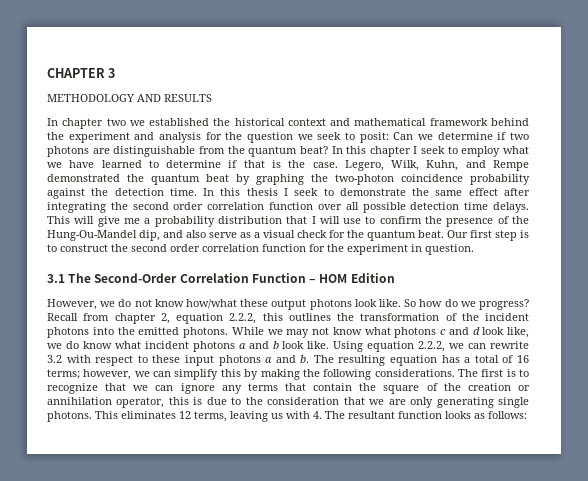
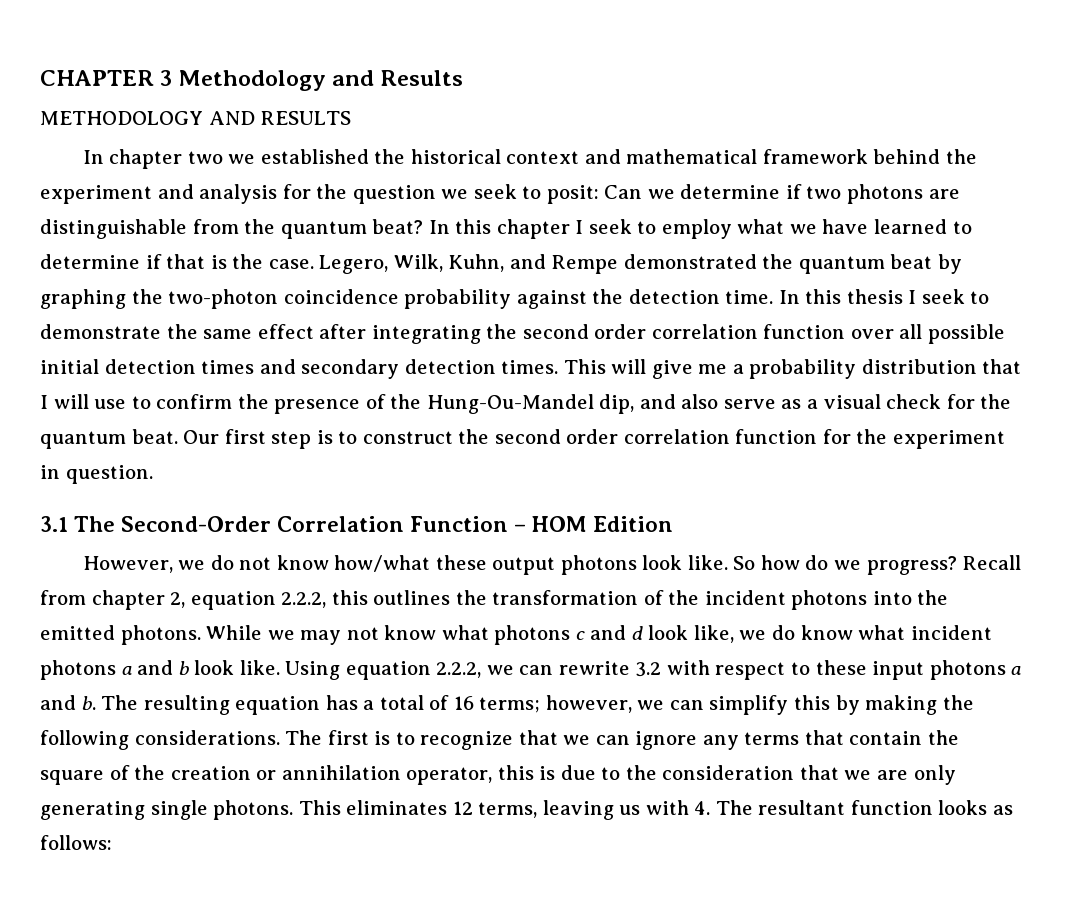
- CHAPTER 3
+ CHAPTER 3 Methodology and Results
- In this thesis I seek to demonstrate the same effect after integrating the second order correlation function over all possible detection time delays.
+ In this thesis I seek to demonstrate the same effect after integrating the second order correlation function over all possible initial detection times and secondary detection times.

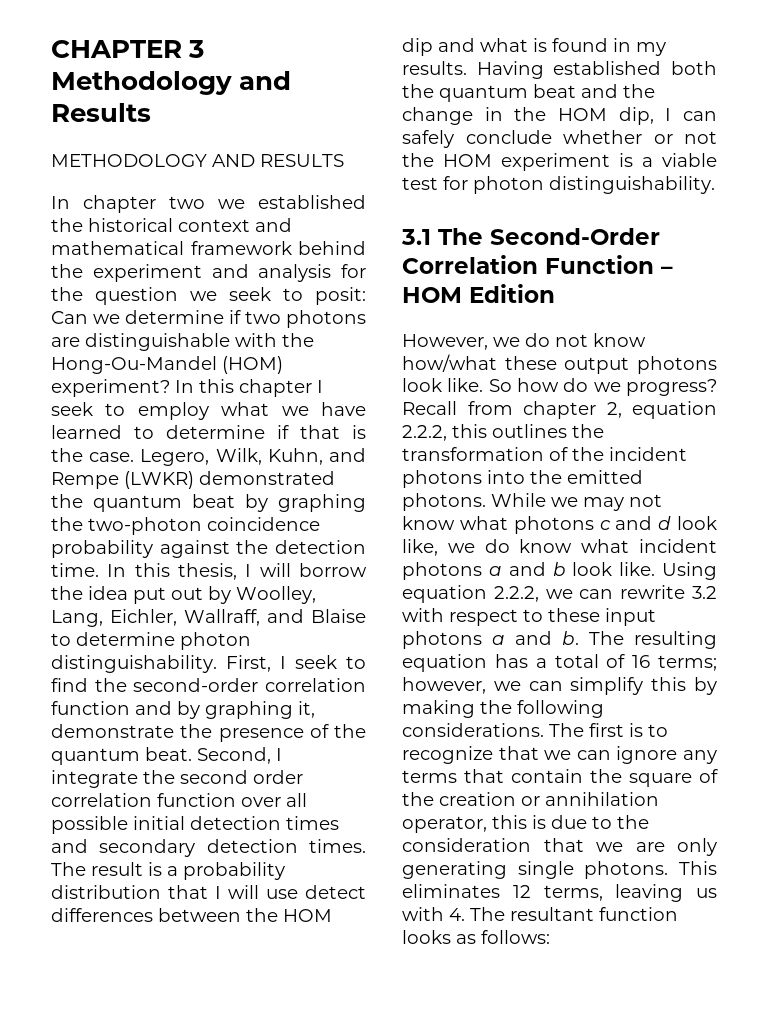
- In chapter two we established the historical context and mathematical framework behind the experiment and analysis for the question we seek to posit: Can we determine if two photons are distinguishable from the quantum beat?
+ In chapter two we established the historical context and mathematical framework behind the experiment and analysis for the question we seek to posit: Can we determine if two photons are distinguishable with the Hong-Ou-Mandel (HOM) experiment?
- Legero, Wilk, Kuhn, and Rempe demonstrated the quantum beat by graphing the two-photon coincidence probability against the detection time.
+ Legero, Wilk, Kuhn, and Rempe (LWKR) demonstrated the quantum beat by graphing the two-photon coincidence probability against the detection time.
- In this thesis I seek to demonstrate the same effect after integrating the second order correlation function over all possible initial detection times and secondary detection times.
+ In this thesis, I will borrow the idea put out by Woolley, Lang, Eichler, Wallraff, and Blaise to determine photon distinguishability. First, I seek to find the second-order correlation function and by graphing it, demonstrate the presence of the quantum beat. Second, I integrate the second order correlation function over all possible initial detection times and secondary detection times.
- This will give me a probability distribution that I will use to confirm the presence of the Hung-Ou-Mandel dip, and also serve as a visual check for the quantum beat. Our first step is to construct the second order correlation function for the experiment in question.
+ The result is a probability distribution that I will use detect differences between the HOM dip and what is found in my results. Having established both the quantum beat and the change in the HOM dip, I can safely conclude whether or not the HOM experiment is a viable test for photon distinguishability.

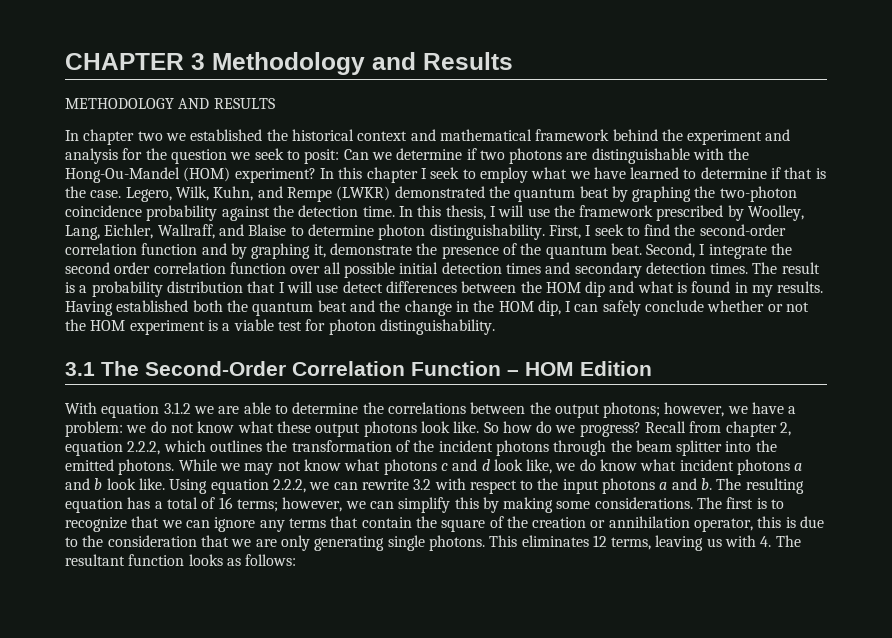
- In this thesis, I will borrow the idea put out by Woolley, Lang, Eichler, Wallraff, and Blaise to determine photon distinguishability.
+ In this thesis, I will use the framework prescribed by Woolley, Lang, Eichler, Wallraff, and Blaise to determine photon distinguishability.
- However, we do not know how/what these output photons look like.
+ With equation 3.1.2 we are able to determine the correlations between the output photons; however, we have a problem: we do not know what these output photons look like.
- Recall from chapter 2, equation 2.2.2, this outlines the transformation of the incident photons into the emitted photons.
+ Recall from chapter 2, equation 2.2.2, which outlines the transformation of the incident photons through the beam splitter into the emitted photons.
- Using equation 2.2.2, we can rewrite 3.2 with respect to these input photons a and b.
+ Using equation 2.2.2, we can rewrite 3.2 with respect to the input photons a and b.
- The resulting equation has a total of 16 terms; however, we can simplify this by making the following considerations.
+ The resulting equation has a total of 16 terms; however, we can simplify this by making some considerations.

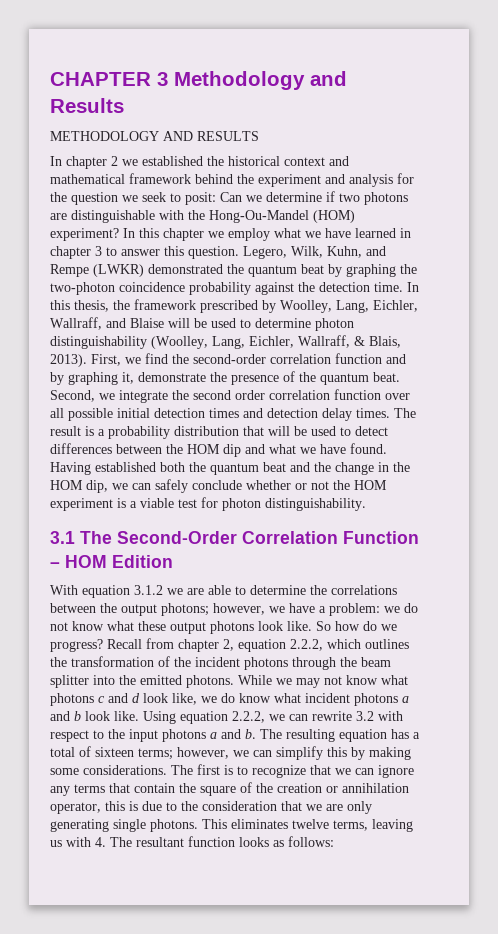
- In chapter two we established the historical context and mathematical framework behind the experiment and analysis for the question we seek to posit: Can we determine if two photons are distinguishable with the Hong-Ou-Mandel (HOM) experiment?
+ In chapter 2 we established the historical context and mathematical framework behind the experiment and analysis for the question we seek to posit: Can we determine if two photons are distinguishable with the Hong-Ou-Mandel (HOM) experiment?
- In this chapter I seek to employ what we have learned to determine if that is the case.
+ In this chapter we employ what we have learned in chapter 3 to answer this question.
- In this thesis, I will use the framework prescribed by Woolley, Lang, Eichler, Wallraff, and Blaise to determine photon distinguishability. First, I seek to find the second-order correlation function and by graphing it, demonstrate the presence of the quantum beat.
+ In this thesis, the framework prescribed by Woolley, Lang, Eichler, Wallraff, and Blaise will be used to determine photon distinguishability (Woolley, Lang, Eichler, Wallraff, & Blais, 2013). First, we find the second-order correlation function and by graphing it, demonstrate the presence of the quantum beat.
- Second, I integrate the second order correlation function over all possible initial detection times and secondary detection times.
+ Second, we integrate the second order correlation function over all possible initial detection times and detection delay times.
- The result is a probability distribution that I will use detect differences between the HOM dip and what is found in my results.
+ The result is a probability distribution that will be used to detect differences between the HOM dip and what we have found.
- Having established both the quantum beat and the change in the HOM dip, I can safely conclude whether or not the HOM experiment is a viable test for photon distinguishability.
+ Having established both the quantum beat and the change in the HOM dip, we can safely conclude whether or not the HOM experiment is a viable test for photon distinguishability.
- The resulting equation has a total of 16 terms; however, we can simplify this by making some considerations.
+ The resulting equation has a total of sixteen terms; however, we can simplify this by making some considerations.
- This eliminates 12 terms, leaving us with 4. The resultant function looks as follows:
+ This eliminates twelve terms, leaving us with 4. The resultant function looks as follows:

